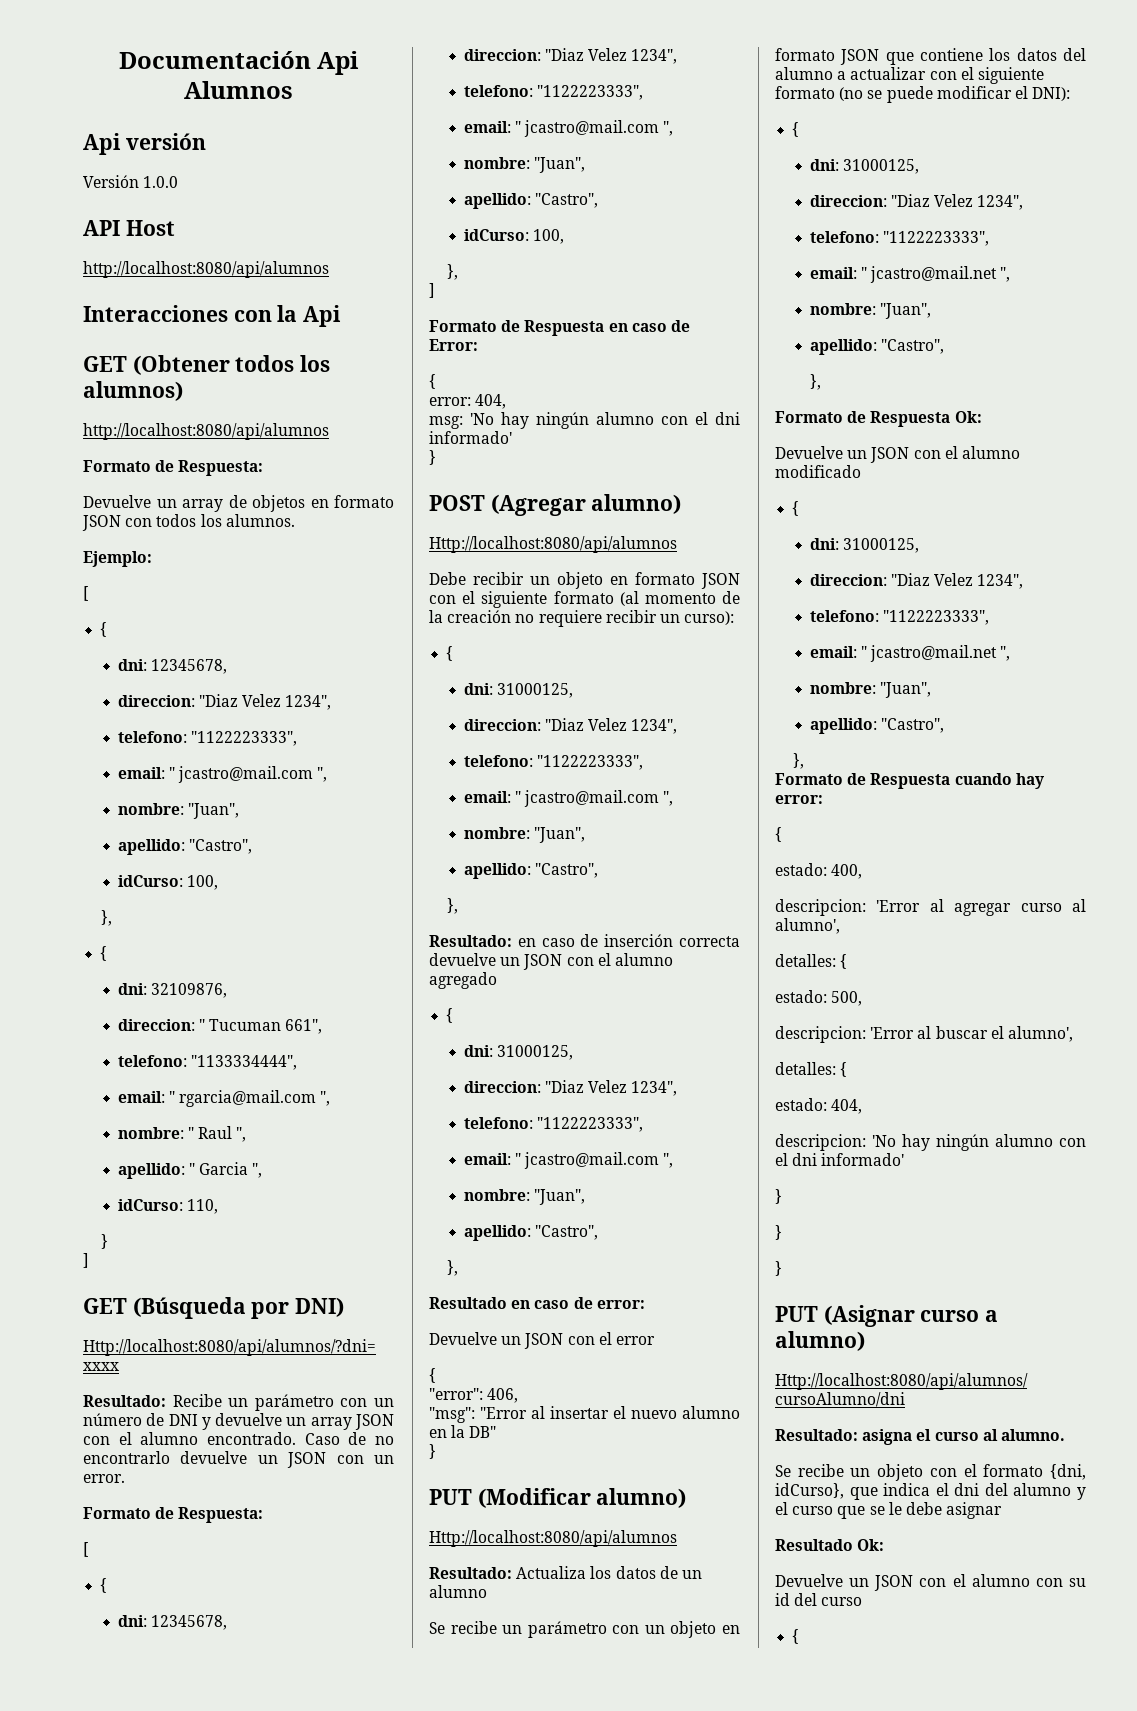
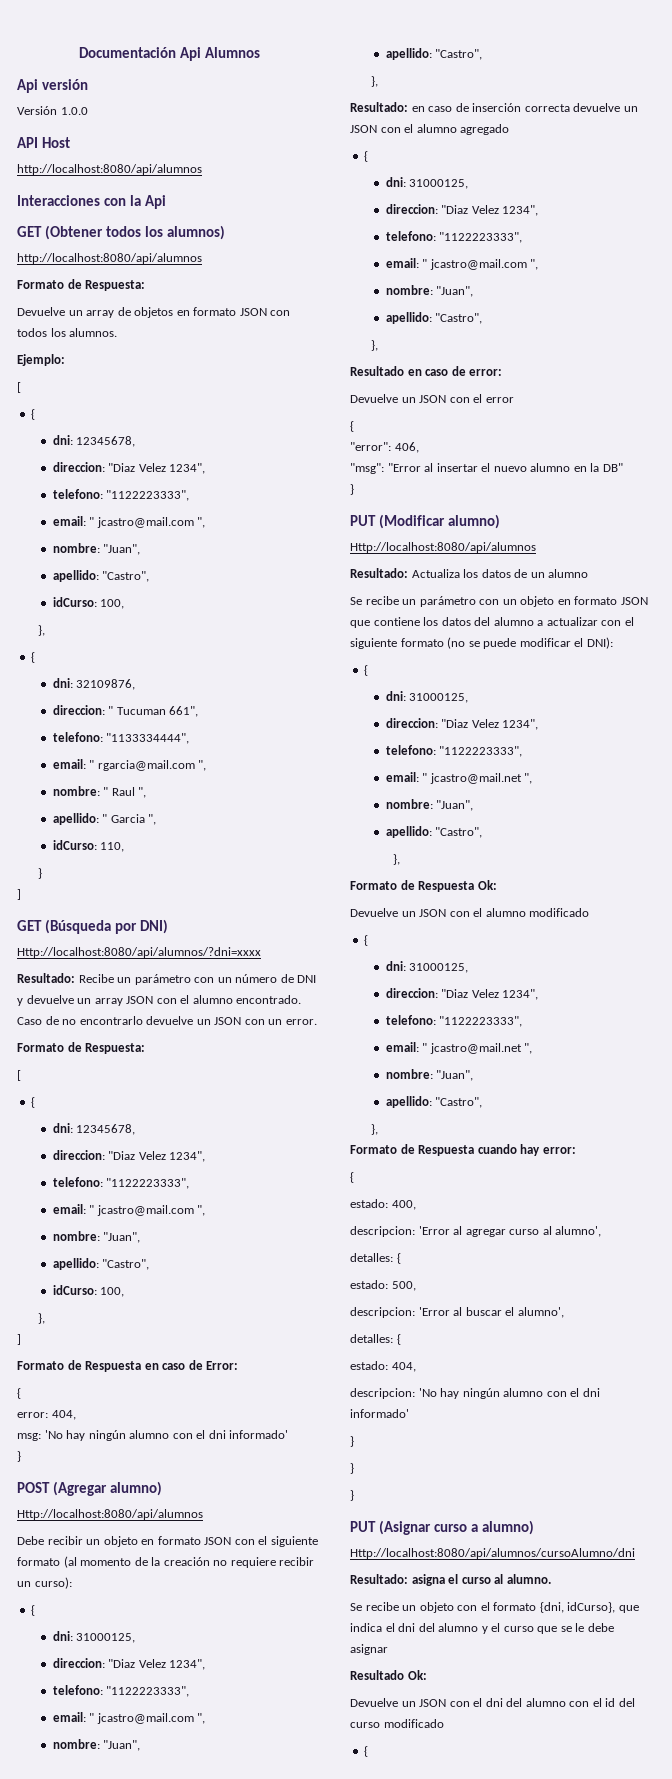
- Devuelve un JSON con el alumno con su id del curso
+ Devuelve un JSON con el dni del alumno con el id del curso modificado

